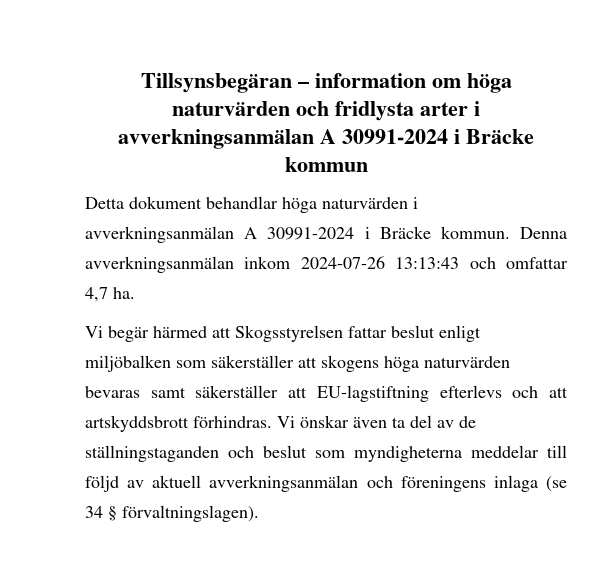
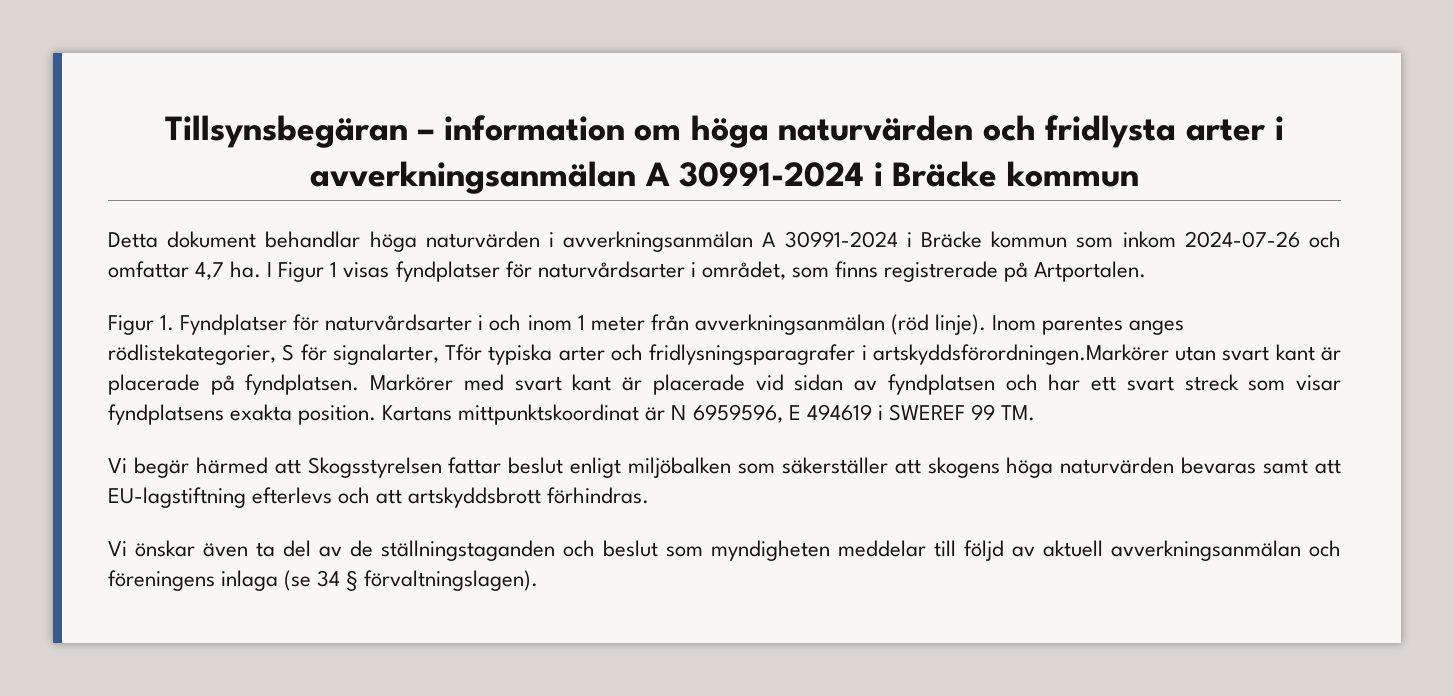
- Detta dokument behandlar höga naturvärden i avverkningsanmälan A 30991-2024 i Bräcke kommun. Denna avverkningsanmälan inkom 2024-07-26 13:13:43 och omfattar 4,7 ha.
+ Detta dokument behandlar höga naturvärden i avverkningsanmälan A 30991-2024 i Bräcke kommun som inkom 2024-07-26 och omfattar 4,7 ha. I Figur 1 visas fyndplatser för naturvårdsarter i området, som finns registrerade på Artportalen.
+ Figur 1. Fyndplatser för naturvårdsarter i och inom 1 meter från avverkningsanmälan (röd linje). Inom parentes anges rödlistekategorier, S för signalarter, Tför typiska arter och fridlysningsparagrafer i artskyddsförordningen.Markörer utan svart kant är placerade på fyndplatsen. Markörer med svart kant är placerade vid sidan av fyndplatsen och har ett svart streck som visar fyndplatsens exakta position. Kartans mittpunktskoordinat är N 6959596, E 494619 i SWEREF 99 TM.
- Vi begär härmed att Skogsstyrelsen fattar beslut enligt miljöbalken som säkerställer att skogens höga naturvärden bevaras samt säkerställer att EU-lagstiftning efterlevs och att artskyddsbrott förhindras. Vi önskar även ta del av de ställningstaganden och beslut som myndigheterna meddelar till följd av aktuell avverkningsanmälan och föreningens inlaga (se 34 § förvaltningslagen).
+ Vi begär härmed att Skogsstyrelsen fattar beslut enligt miljöbalken som säkerställer att skogens höga naturvärden bevaras samt att EU-lagstiftning efterlevs och att artskyddsbrott förhindras.
+ Vi önskar även ta del av de ställningstaganden och beslut som myndigheten meddelar till följd av aktuell avverkningsanmälan och föreningens inlaga (se 34 § förvaltningslagen).

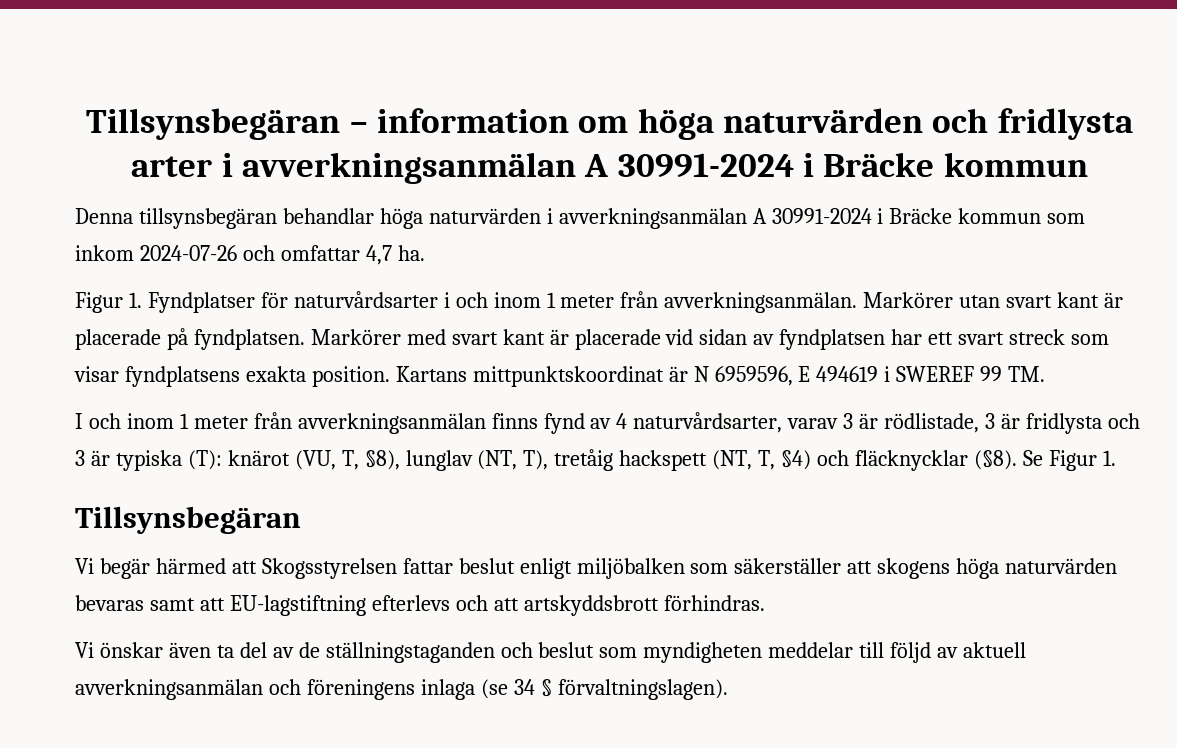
- Detta dokument behandlar höga naturvärden i avverkningsanmälan A 30991-2024 i Bräcke kommun som inkom 2024-07-26 och omfattar 4,7 ha. I Figur 1 visas fyndplatser för naturvårdsarter i området, som finns registrerade på Artportalen.
+ Denna tillsynsbegäran behandlar höga naturvärden i avverkningsanmälan A 30991-2024 i Bräcke kommun som inkom 2024-07-26 och omfattar 4,7 ha.
- Figur 1. Fyndplatser för naturvårdsarter i och inom 1 meter från avverkningsanmälan (röd linje). Inom parentes anges rödlistekategorier, S för signalarter, Tför typiska arter och fridlysningsparagrafer i artskyddsförordningen.Markörer utan svart kant är placerade på fyndplatsen.
+ Figur 1. Fyndplatser för naturvårdsarter i och inom 1 meter från avverkningsanmälan. Markörer utan svart kant är placerade på fyndplatsen.
- Markörer med svart kant är placerade vid sidan av fyndplatsen och har ett svart streck som visar fyndplatsens exakta position.
+ Markörer med svart kant är placerade vid sidan av fyndplatsen har ett svart streck som visar fyndplatsens exakta position.
+ I och inom 1 meter från avverkningsanmälan finns fynd av 4 naturvårdsarter, varav 3 är rödlistade, 3 är fridlysta och 3 är typiska (T): knärot (VU, T, §8), lunglav (NT, T), tretåig hackspett (NT, T, §4) och fläcknycklar (§8). Se Figur 1.
+ Tillsynsbegäran

